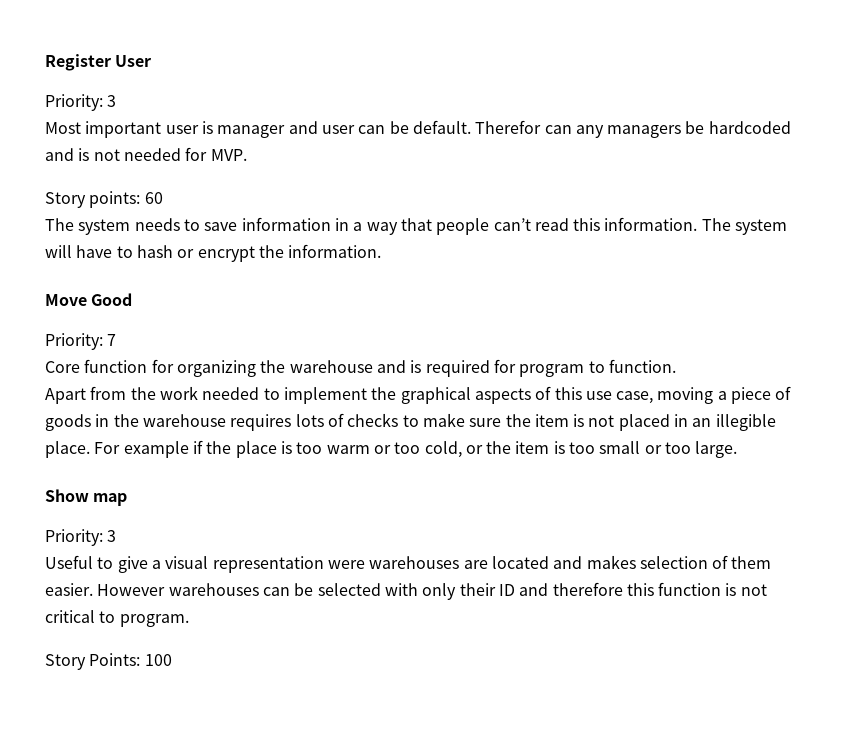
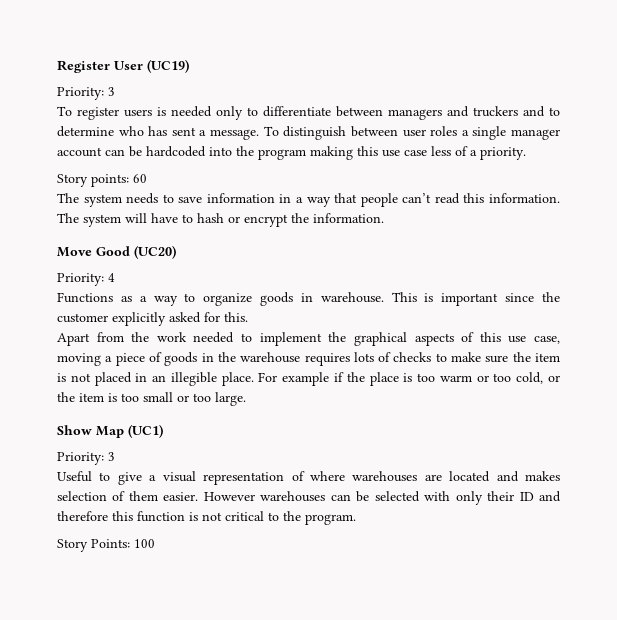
- Register User
+ Register User (UC19)
  Priority: 3
- Most important user is manager and user can be default. Therefor can any managers be hardcoded and is not needed for MVP.
+ To register users is needed only to differentiate between managers and truckers and to determine who has sent a message. To distinguish between user roles a single manager account can be hardcoded into the program making this use case less of a priority.
- Move Good
- Priority: 7
- Core function for organizing the warehouse and is required for program to function.
+ Move Good (UC20)
+ Priority: 4
+ Functions as a way to organize goods in warehouse. This is important since the customer explicitly asked for this.
- Show map
+ Show Map (UC1)
- Useful to give a visual representation were warehouses are located and makes selection of them easier.
+ Useful to give a visual representation of where warehouses are located and makes selection of them easier.
- However warehouses can be selected with only their ID and therefore this function is not critical to program.
+ However warehouses can be selected with only their ID and therefore this function is not critical to the program.

